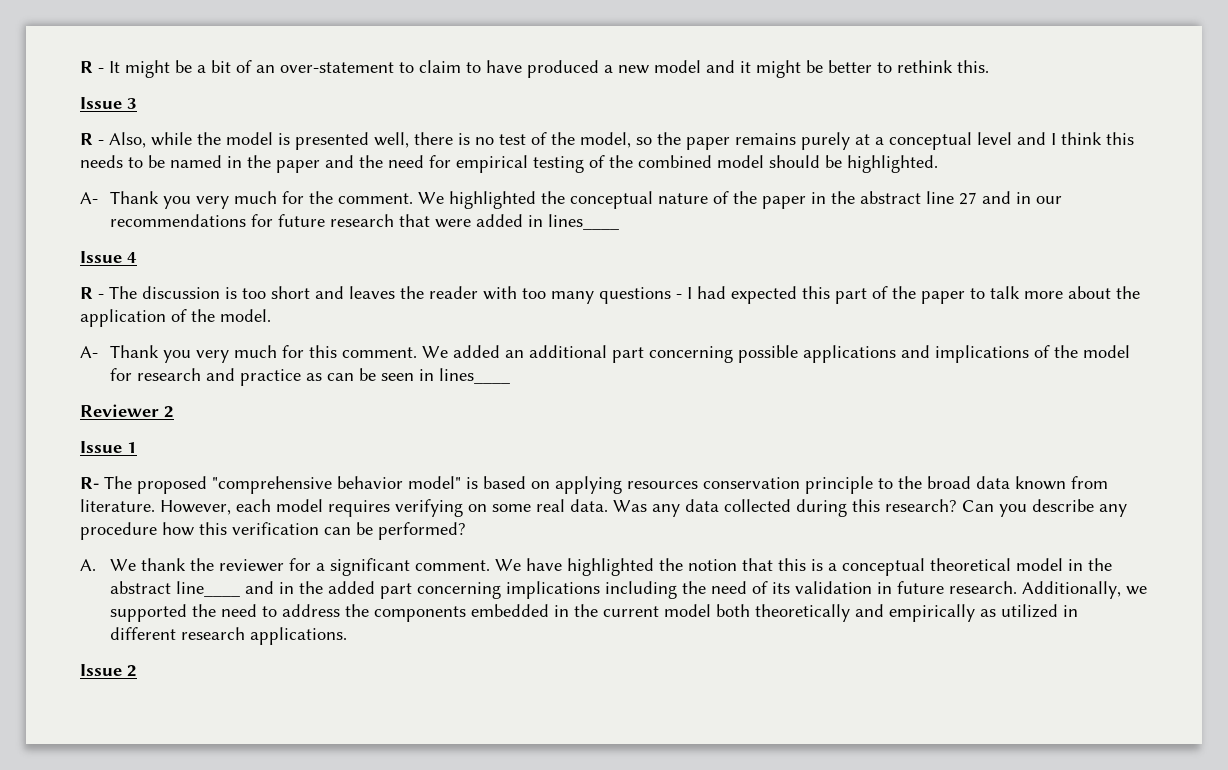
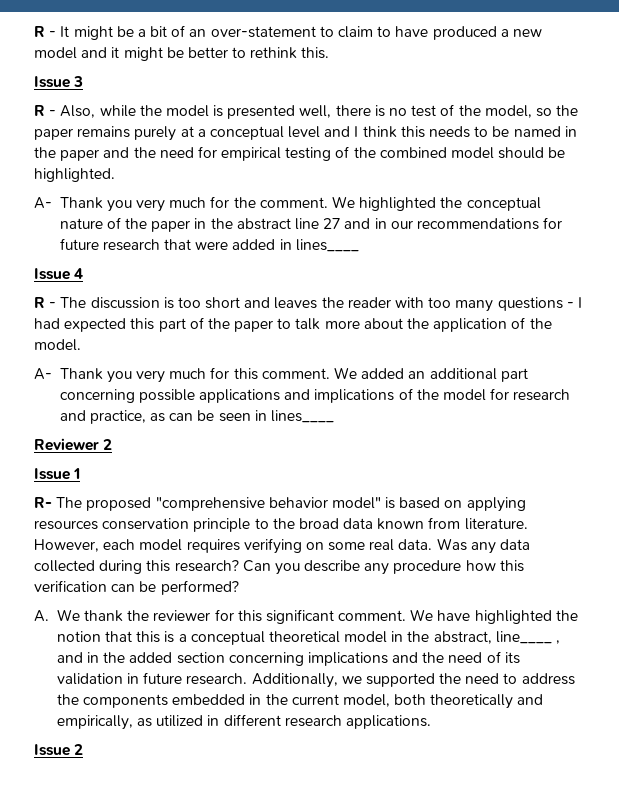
- We added an additional part concerning possible applications and implications of the model for research and practice as can be seen in lines____
+ We added an additional part concerning possible applications and implications of the model for research and practice, as can be seen in lines____
- A. We thank the reviewer for a significant comment.
+ A. We thank the reviewer for this significant comment.
- We have highlighted the notion that this is a conceptual theoretical model in the abstract line____ and in the added part concerning implications including the need of its validation in future research.
+ We have highlighted the notion that this is a conceptual theoretical model in the abstract, line____ , and in the added section concerning implications and the need of its validation in future research.
- Additionally, we supported the need to address the components embedded in the current model both theoretically and empirically as utilized in different research applications.
+ Additionally, we supported the need to address the components embedded in the current model, both theoretically and empirically, as utilized in different research applications.

